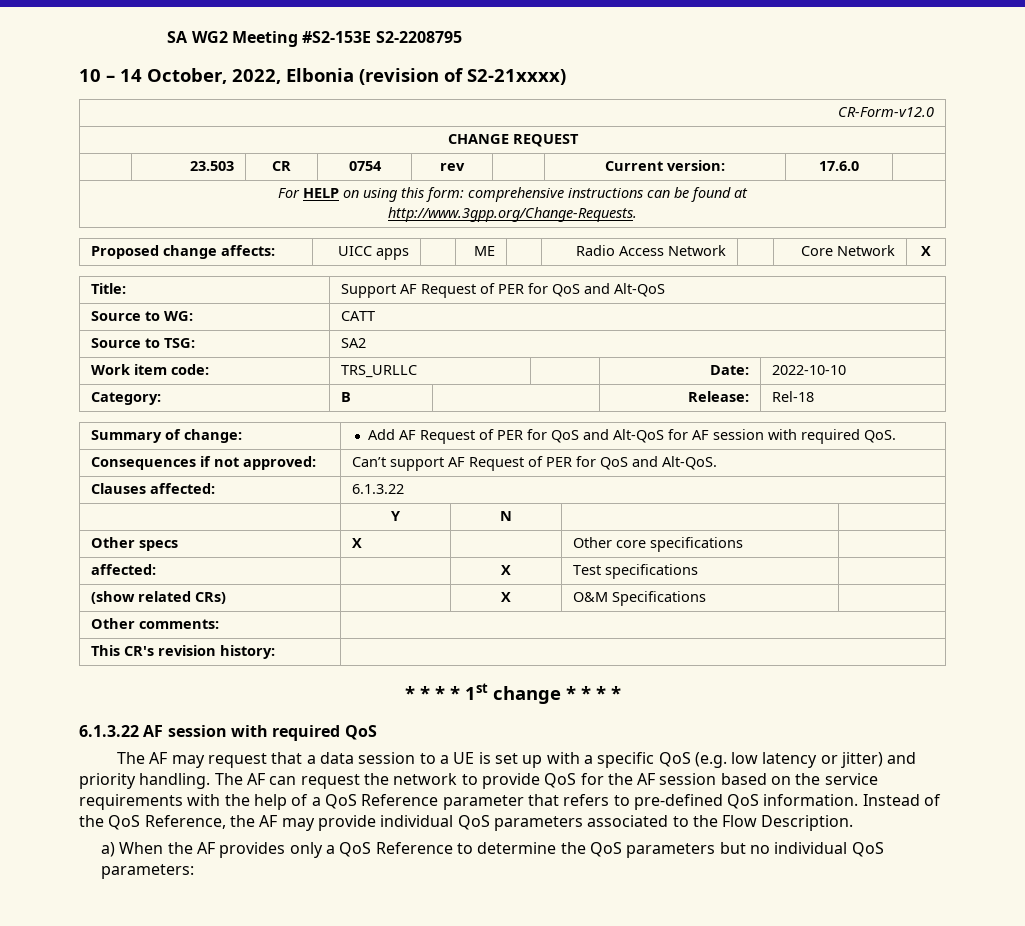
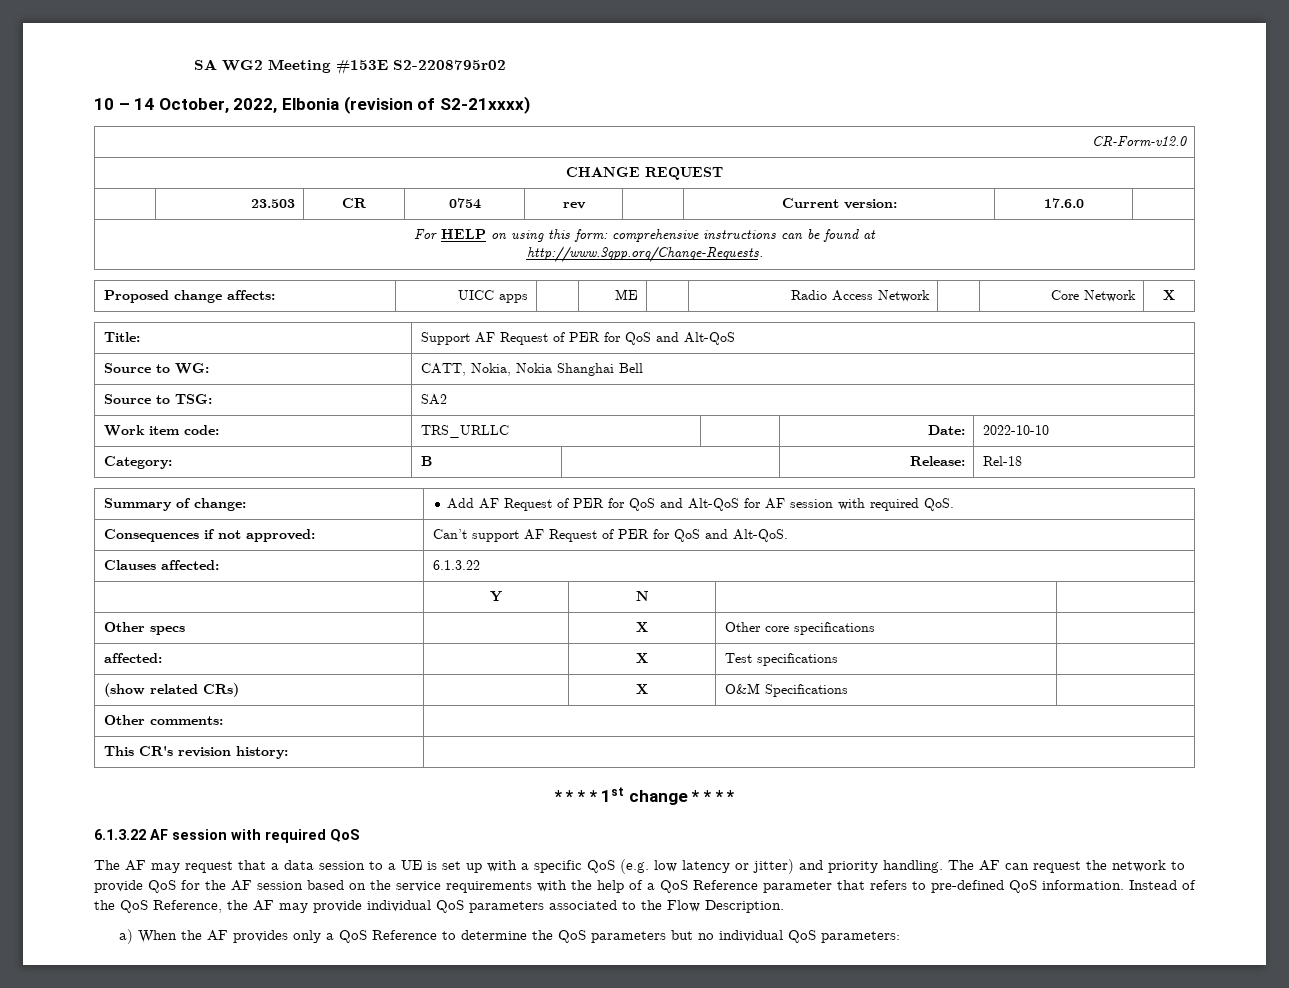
- SA WG2 Meeting #S2-153E S2-2208795
+ SA WG2 Meeting #153E S2-2208795r02
- Source to WG: | CATT
+ Source to WG: | CATT, Nokia, Nokia Shanghai Bell
- Other specs | X | | Other core specifications |
+ Other specs | | X | Other core specifications |

